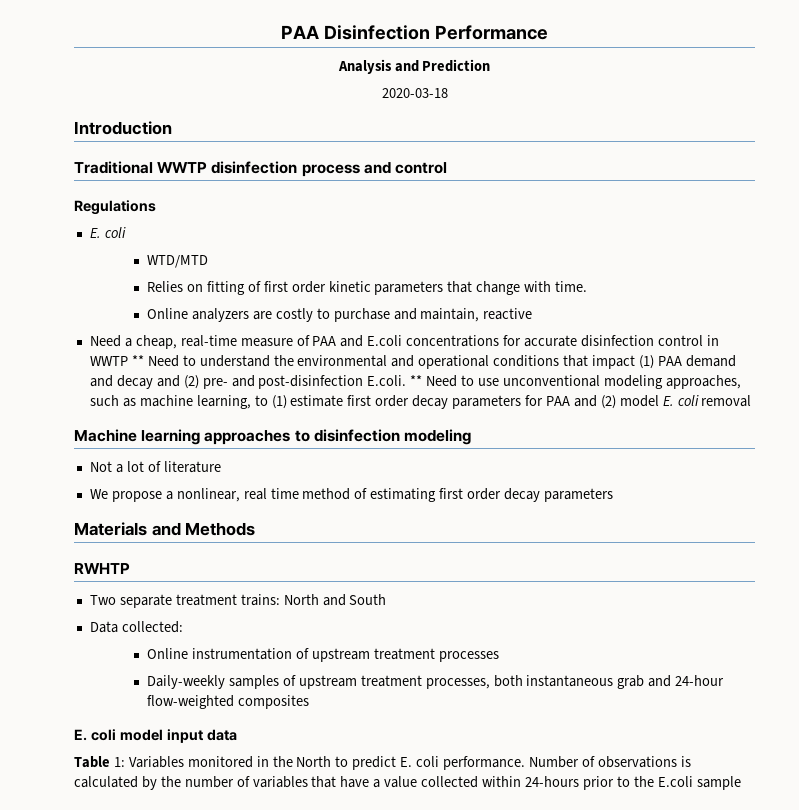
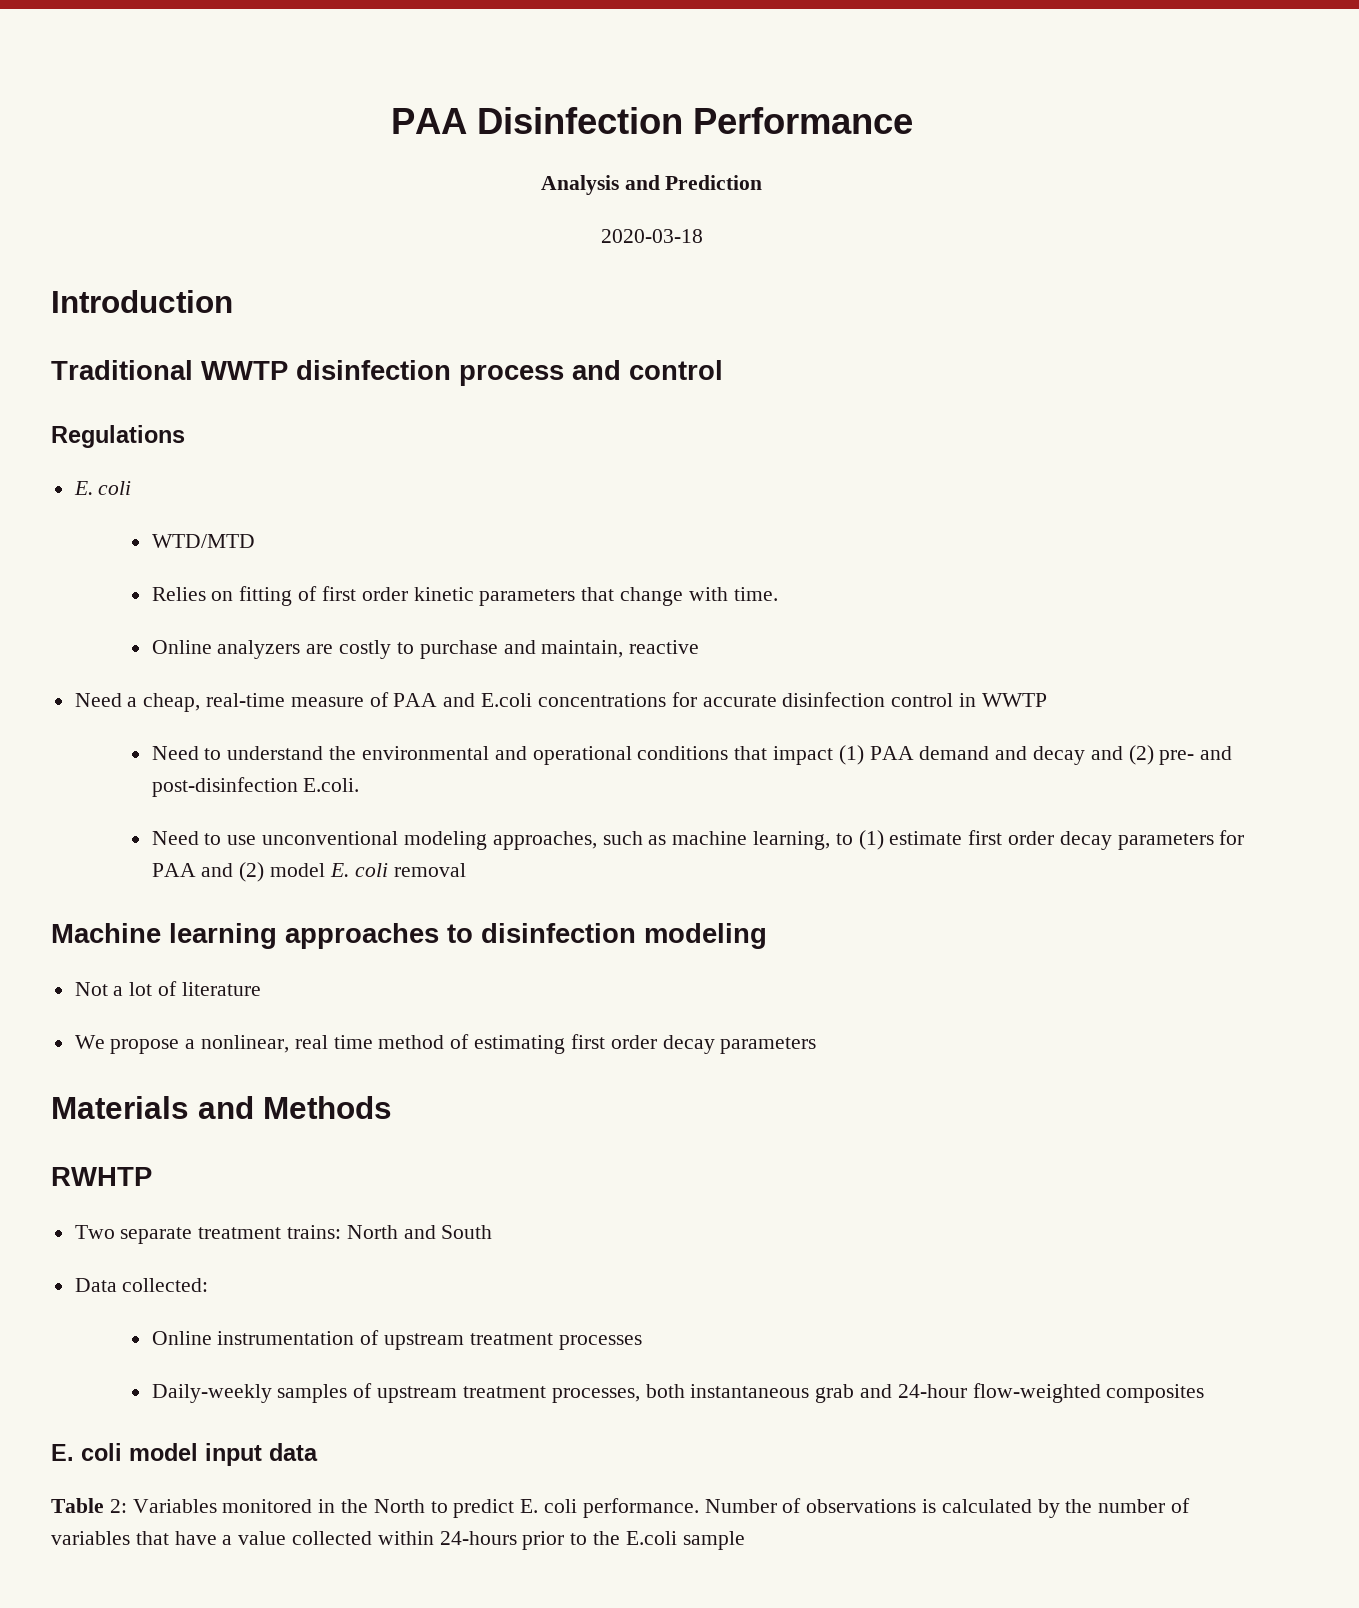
- Need a cheap, real-time measure of PAA and E.coli concentrations for accurate disinfection control in WWTP ** Need to understand the environmental and operational conditions that impact (1) PAA demand and decay and (2) pre- and post-disinfection E.coli. ** Need to use unconventional modeling approaches, such as machine learning, to (1) estimate first order decay parameters for PAA and (2) model E. coli removal
+ Need a cheap, real-time measure of PAA and E.coli concentrations for accurate disinfection control in WWTP
+ Need to understand the environmental and operational conditions that impact (1) PAA demand and decay and (2) pre- and post-disinfection E.coli.
+ Need to use unconventional modeling approaches, such as machine learning, to (1) estimate first order decay parameters for PAA and (2) model E. coli removal
- Table 1: Variables monitored in the North to predict E. coli performance.
+ Table 2: Variables monitored in the North to predict E. coli performance.

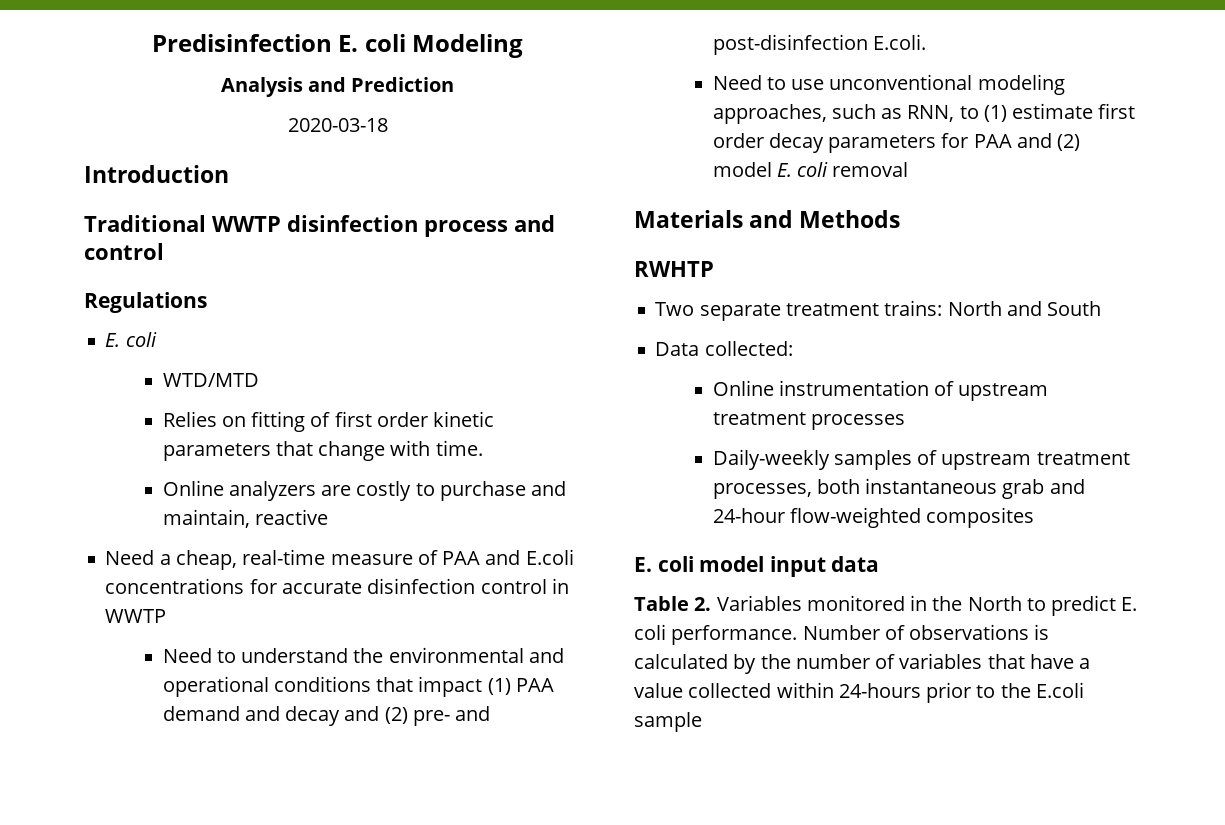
- PAA Disinfection Performance
+ Predisinfection E. coli Modeling
- Need to use unconventional modeling approaches, such as machine learning, to (1) estimate first order decay parameters for PAA and (2) model E. coli removal
+ Need to use unconventional modeling approaches, such as RNN, to (1) estimate first order decay parameters for PAA and (2) model E. coli removal
- Machine learning approaches to disinfection modeling
- Not a lot of literature
- We propose a nonlinear, real time method of estimating first order decay parameters
- Table 2: Variables monitored in the North to predict E. coli performance.
+ Table 2. Variables monitored in the North to predict E. coli performance.

